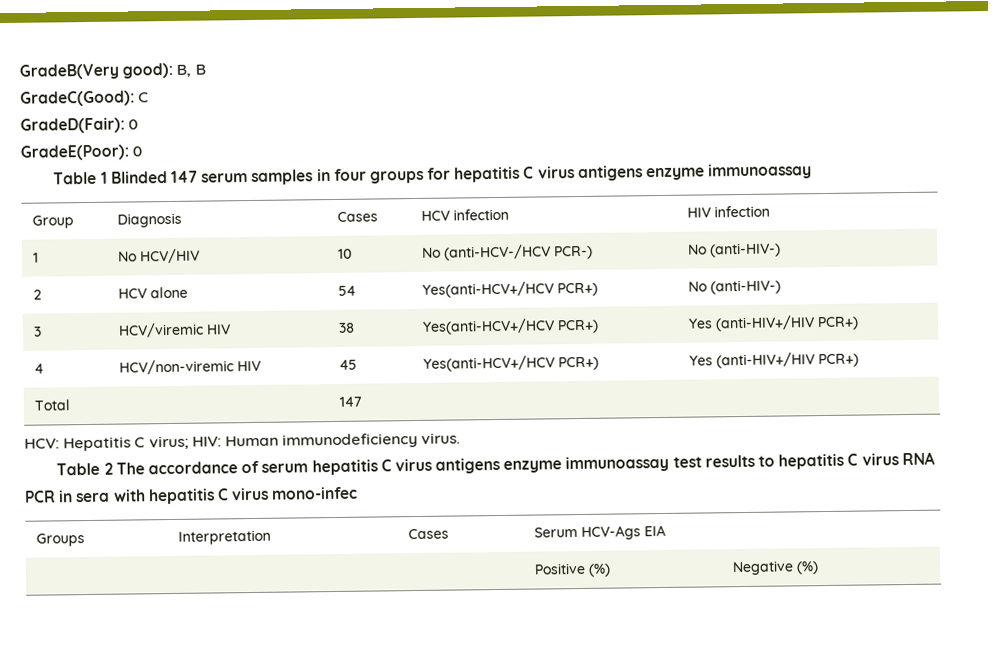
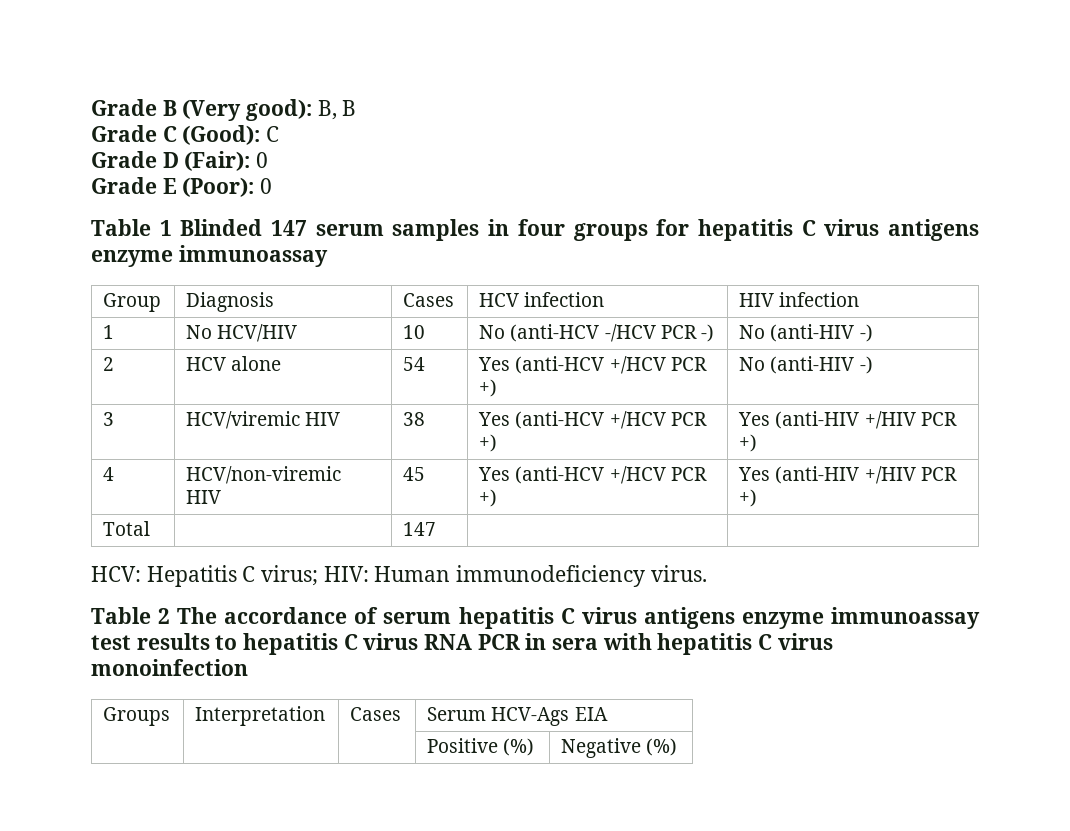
- GradeB(Very good): B, B
+ Grade B (Very good): B, B
- GradeC(Good): C
- GradeD(Fair): 0
- GradeE(Poor): 0
+ Grade C (Good): C
+ Grade D (Fair): 0
+ Grade E (Poor): 0
- 1 | No HCV/HIV | 10 | No (anti-HCV-/HCV PCR-) | No (anti-HIV-)
+ 1 | No HCV/HIV | 10 | No (anti-HCV -/HCV PCR -) | No (anti-HIV -)
- 2 | HCV alone | 54 | Yes(anti-HCV+/HCV PCR+) | No (anti-HIV-)
+ 2 | HCV alone | 54 | Yes (anti-HCV +/HCV PCR +) | No (anti-HIV -)
- 3 | HCV/viremic HIV | 38 | Yes(anti-HCV+/HCV PCR+) | Yes (anti-HIV+/HIV PCR+)
- 4 | HCV/non-viremic HIV | 45 | Yes(anti-HCV+/HCV PCR+) | Yes (anti-HIV+/HIV PCR+)
+ 3 | HCV/viremic HIV | 38 | Yes (anti-HCV +/HCV PCR +) | Yes (anti-HIV +/HIV PCR +)
+ 4 | HCV/non-viremic HIV | 45 | Yes (anti-HCV +/HCV PCR +) | Yes (anti-HIV +/HIV PCR +)
- Table 2 The accordance of serum hepatitis C virus antigens enzyme immunoassay test results to hepatitis C virus RNA PCR in sera with hepatitis C virus mono-infec
+ Table 2 The accordance of serum hepatitis C virus antigens enzyme immunoassay test results to hepatitis C virus RNA PCR in sera with hepatitis C virus monoinfection

